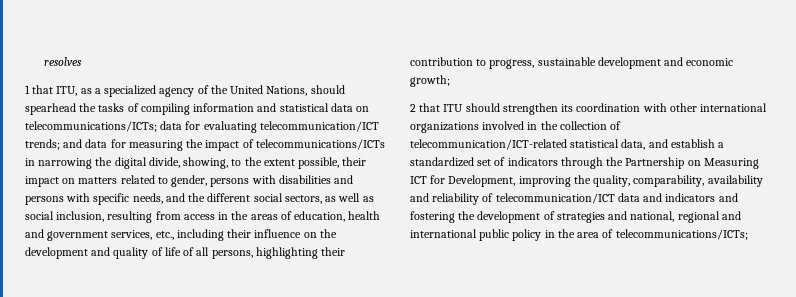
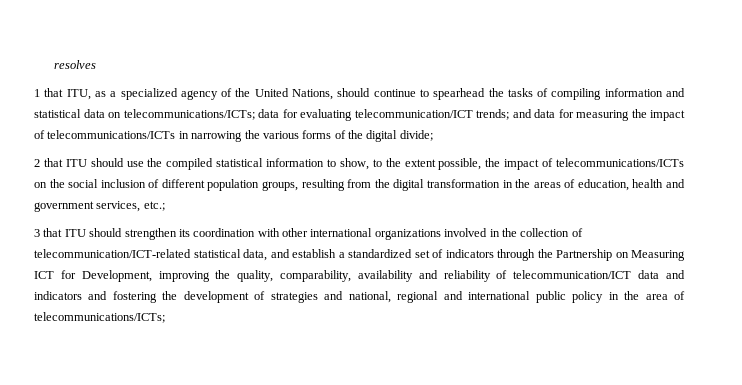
- 1 that ITU, as a specialized agency of the United Nations, should spearhead the tasks of compiling information and statistical data on telecommunications/ICTs;
+ 1 that ITU, as a specialized agency of the United Nations, should continue to spearhead the tasks of compiling information and statistical data on telecommunications/ICTs;
- and data for measuring the impact of telecommunications/ICTs in narrowing the digital divide, showing, to the extent possible, their impact on matters related to gender, persons with disabilities and persons with specific needs, and the different social sectors, as well as social inclusion, resulting from access in the areas of education, health and government services, etc., including their influence on the development and quality of life of all persons, highlighting their contribution to progress, sustainable development and economic growth;
- 2 that ITU should strengthen its coordination with other international organizations involved in the collection of telecommunication/ICT-related statistical data, and establish a standardized set of indicators through the Partnership on Measuring ICT for Development, improving the quality, comparability, availability and reliability of telecommunication/ICT data and indicators and fostering the development of strategies and national, regional and international public policy in the area of telecommunications/ICTs;
+ and data for measuring the impact of telecommunications/ICTs in narrowing the various forms of the digital divide;
+ 2 that ITU should use the compiled statistical information to show, to the extent possible, the impact of telecommunications/ICTs on the social inclusion of different population groups, resulting from the digital transformation in the areas of education, health and government services, etc.;
+ 3 that ITU should strengthen its coordination with other international organizations involved in the collection of telecommunication/ICT-related statistical data, and establish a standardized set of indicators through the Partnership on Measuring ICT for Development, improving the quality, comparability, availability and reliability of telecommunication/ICT data and indicators and fostering the development of strategies and national, regional and international public policy in the area of telecommunications/ICTs;

